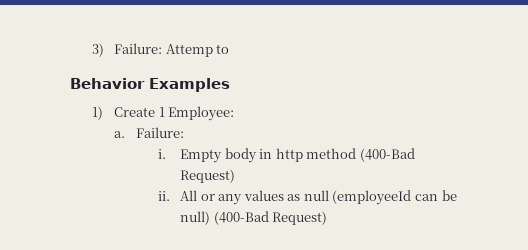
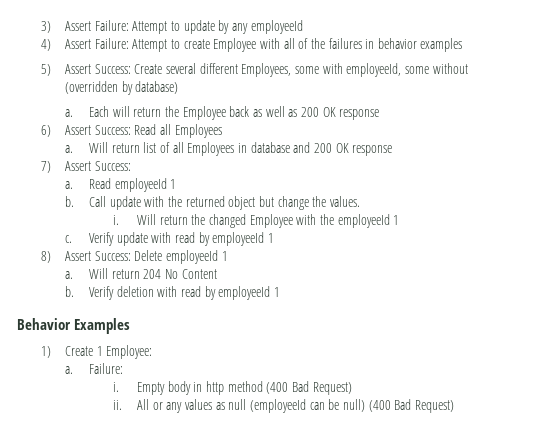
- 3) Failure: Attemp to
+ 3) Assert Failure: Attempt to update by any employeeId
+ 4) Assert Failure: Attempt to create Employee with all of the failures in behavior examples
+ 5) Assert Success: Create several different Employees, some with employeeId, some without (overridden by database)
+ a. Each will return the Employee back as well as 200 OK response
+ 6) Assert Success: Read all Employees
+ a. Will return list of all Employees in database and 200 OK response
+ 7) Assert Success:
+ a. Read employeeId 1
+ b. Call update with the returned object but change the values.
+ i. Will return the changed Employee with the employeeId 1
+ c. Verify update with read by employeeId 1
+ 8) Assert Success: Delete employeeId 1
+ a. Will return 204 No Content
+ b. Verify deletion with read by employeeId 1
- Empty body in http method (400-Bad Request)
+ Empty body in http method (400 Bad Request)
- All or any values as null (employeeId can be null) (400-Bad Request)
+ All or any values as null (employeeId can be null) (400 Bad Request)

